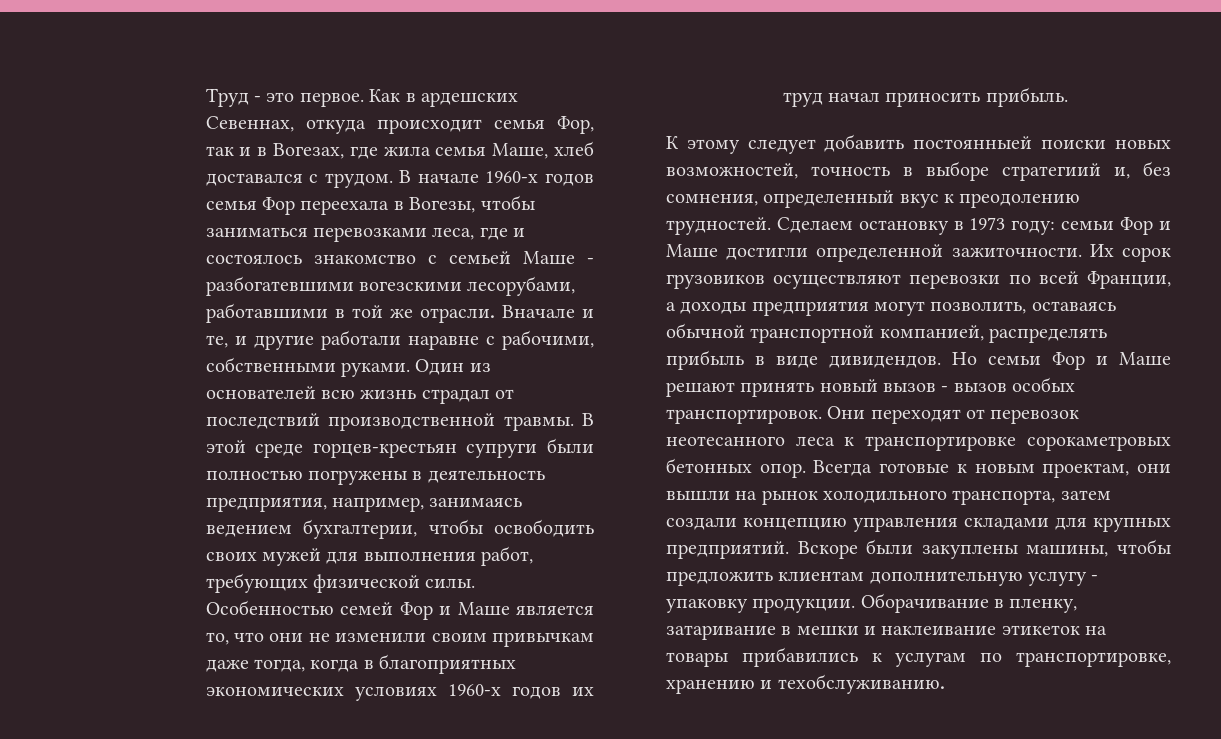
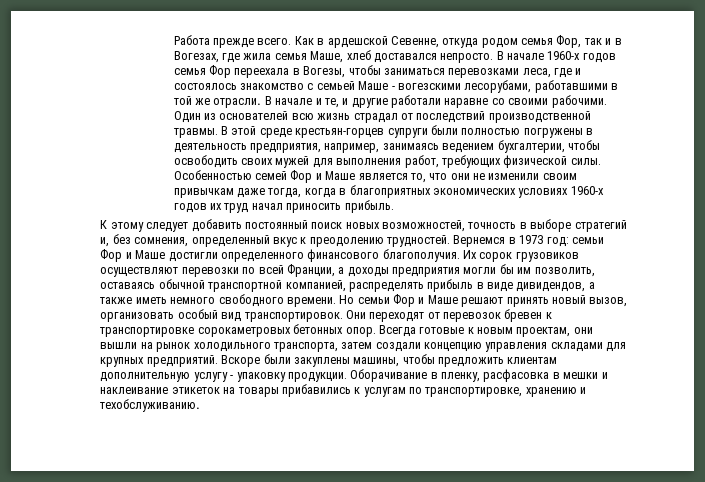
- Труд - это первое. Как в ардешских Севеннах, откуда происходит семья Фор, так и в Вогезах, где жила семья Маше, хлеб доставался с трудом.
+ Работа прежде всего. Как в ардешской Севенне, откуда родом семья Фор, так и в Вогезах, где жила семья Маше, хлеб доставался непросто.
- В начале 1960-х годов семья Фор переехала в Вогезы, чтобы заниматься перевозками леса, где и состоялось знакомство с семьей Маше - разбогатевшими вогезскими лесорубами, работавшими в той же отрасли.
+ В начале 1960-х годов семья Фор переехала в Вогезы, чтобы заниматься перевозками леса, где и состоялось знакомство с семьей Маше - вогезскими лесорубами, работавшими в той же отрасли.
- Вначале и те, и другие работали наравне с рабочими, собственными руками.
+ В начале и те, и другие работали наравне со своими рабочими.
- В этой среде горцев-крестьян супруги были полностью погружены в деятельность предприятия, например, занимаясь ведением бухгалтерии, чтобы освободить своих мужей для выполнения работ, требующих физической силы.
+ В этой среде крестьян-горцев супруги были полностью погружены в деятельность предприятия, например, занимаясь ведением бухгалтерии, чтобы освободить своих мужей для выполнения работ, требующих физической силы.
- К этому следует добавить постоянныей поиски новых возможностей, точность в выборе стратегиий и, без сомнения, определенный вкус к преодолению трудностей.
+ К этому следует добавить постоянный поиск новых возможностей, точность в выборе стратегий и, без сомнения, определенный вкус к преодолению трудностей.
- Сделаем остановку в 1973 году: семьи Фор и Маше достигли определенной зажиточности.
+ Вернемся в 1973 год: семьи Фор и Маше достигли определенного финансового благополучия.
- Их сорок грузовиков осуществляют перевозки по всей Франции, а доходы предприятия могут позволить, оставаясь обычной транспортной компанией, распределять прибыль в виде дивидендов.
+ Их сорок грузовиков осуществляют перевозки по всей Франции, а доходы предприятия могли бы им позволить, оставаясь обычной транспортной компанией, распределять прибыль в виде дивидендов, а также иметь немного свободного времени.
- Но семьи Фор и Маше решают принять новый вызов - вызов особых транспортировок.
+ Но семьи Фор и Маше решают принять новый вызов, организовать особый вид транспортировок.
- Они переходят от перевозок неотесанного леса к транспортировке сорокаметровых бетонных опор.
+ Они переходят от перевозок бревен к транспортировке сорокаметровых бетонных опор.
- Оборачивание в пленку, затаривание в мешки и наклеивание этикеток на товары прибавились к услугам по транспортировке, хранению и техобслуживанию.
+ Оборачивание в пленку, расфасовка в мешки и наклеивание этикеток на товары прибавились к услугам по транспортировке, хранению и техобслуживанию.

